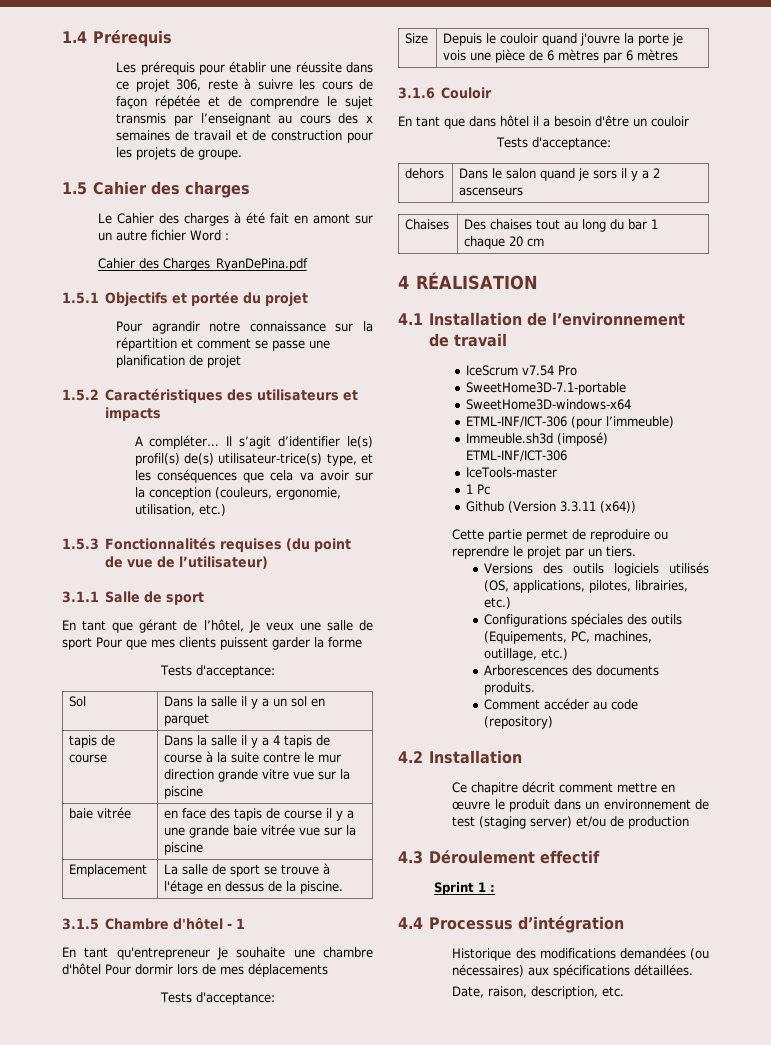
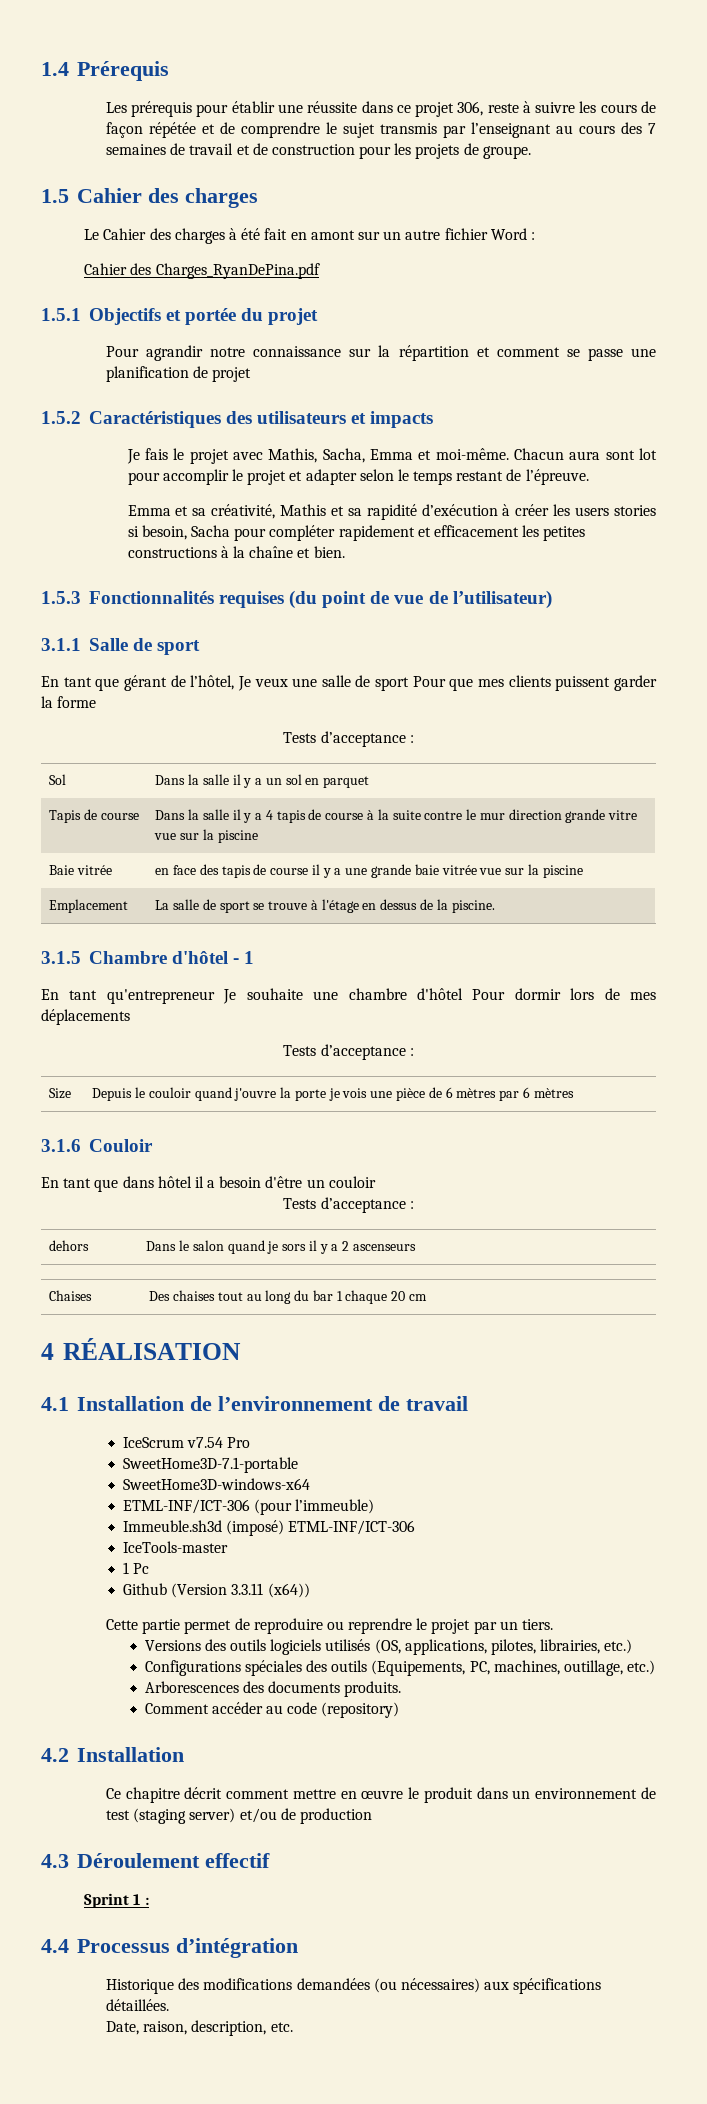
- Les prérequis pour établir une réussite dans ce projet 306, reste à suivre les cours de façon répétée et de comprendre le sujet transmis par l’enseignant au cours des x semaines de travail et de construction pour les projets de groupe.
+ Les prérequis pour établir une réussite dans ce projet 306, reste à suivre les cours de façon répétée et de comprendre le sujet transmis par l’enseignant au cours des 7 semaines de travail et de construction pour les projets de groupe.
- A compléter… Il s’agit d’identifier le(s) profil(s) de(s) utilisateur-trice(s) type, et les conséquences que cela va avoir sur la conception (couleurs, ergonomie, utilisation, etc.)
+ Je fais le projet avec Mathis, Sacha, Emma et moi-même. Chacun aura sont lot pour accomplir le projet et adapter selon le temps restant de l’épreuve.
+ Emma et sa créativité, Mathis et sa rapidité d’exécution à créer les users stories si besoin, Sacha pour compléter rapidement et efficacement les petites constructions à la chaîne et bien.
  En tant que gérant de l’hôtel, Je veux une salle de sport Pour que mes clients puissent garder la forme
- Tests d'acceptance:
+ Tests d’acceptance :
- tapis de course | Dans la salle il y a 4 tapis de course à la suite contre le mur direction grande vitre vue sur la piscine
+ Tapis de course | Dans la salle il y a 4 tapis de course à la suite contre le mur direction grande vitre vue sur la piscine
- baie vitrée | en face des tapis de course il y a une grande baie vitrée vue sur la piscine
+ Baie vitrée | en face des tapis de course il y a une grande baie vitrée vue sur la piscine
  En tant qu'entrepreneur Je souhaite une chambre d'hôtel Pour dormir lors de mes déplacements
- Tests d'acceptance:
+ Tests d’acceptance :
  En tant que dans hôtel il a besoin d'être un couloir
- Tests d'acceptance:
+ Tests d’acceptance :

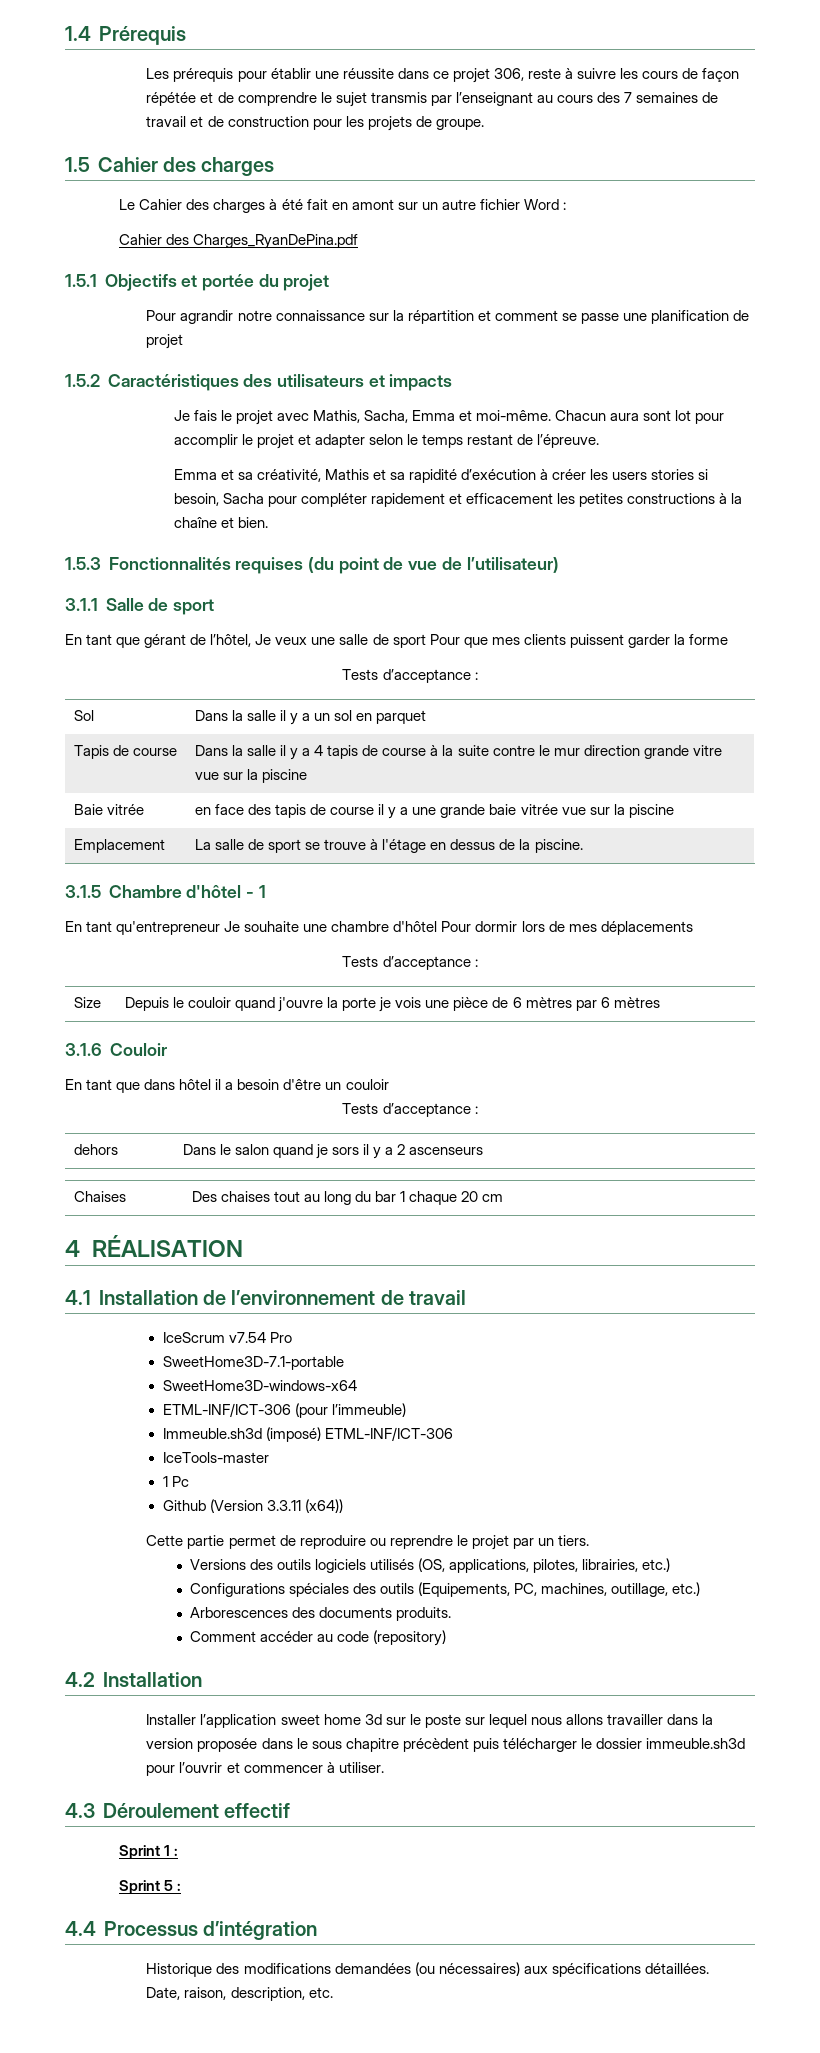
- Ce chapitre décrit comment mettre en œuvre le produit dans un environnement de test (staging server) et/ou de production
+ Installer l’application sweet home 3d sur le poste sur lequel nous allons travailler dans la version proposée dans le sous chapitre précèdent puis télécharger le dossier immeuble.sh3d pour l’ouvrir et commencer à utiliser.
+ Sprint 5 :

